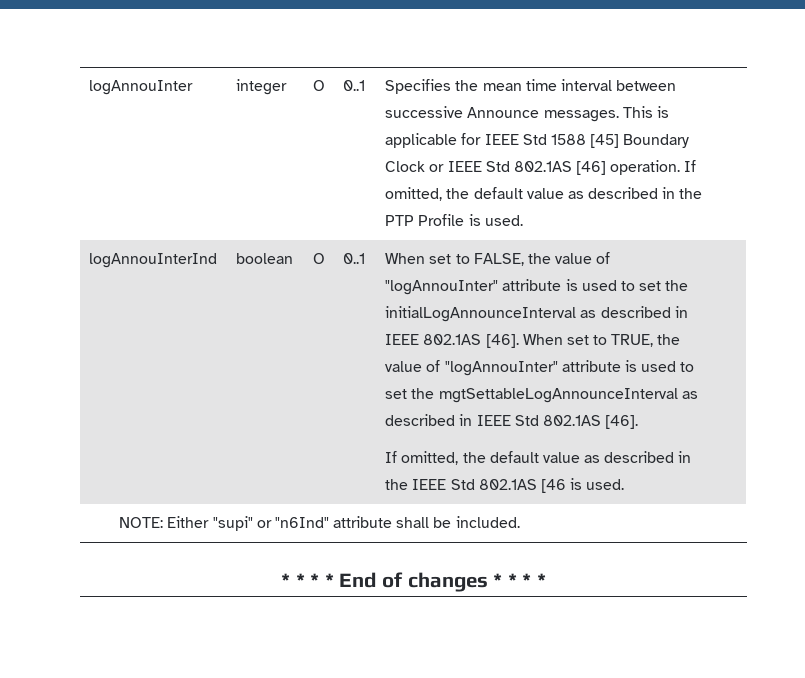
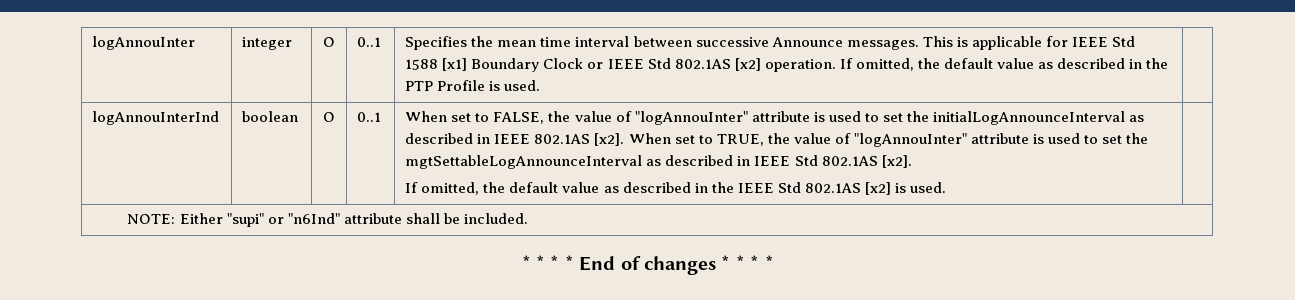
- This is applicable for IEEE Std 1588 [45] Boundary Clock or IEEE Std 802.1AS [46] operation.
+ This is applicable for IEEE Std 1588 [x1] Boundary Clock or IEEE Std 802.1AS [x2] operation.
- When set to FALSE, the value of "logAnnouInter" attribute is used to set the initialLogAnnounceInterval as described in IEEE 802.1AS [46].
+ When set to FALSE, the value of "logAnnouInter" attribute is used to set the initialLogAnnounceInterval as described in IEEE 802.1AS [x2].
- When set to TRUE, the value of "logAnnouInter" attribute is used to set the mgtSettableLogAnnounceInterval as described in IEEE Std 802.1AS [46].
+ When set to TRUE, the value of "logAnnouInter" attribute is used to set the mgtSettableLogAnnounceInterval as described in IEEE Std 802.1AS [x2].
- If omitted, the default value as described in the IEEE Std 802.1AS [46 is used.
+ If omitted, the default value as described in the IEEE Std 802.1AS [x2] is used.

